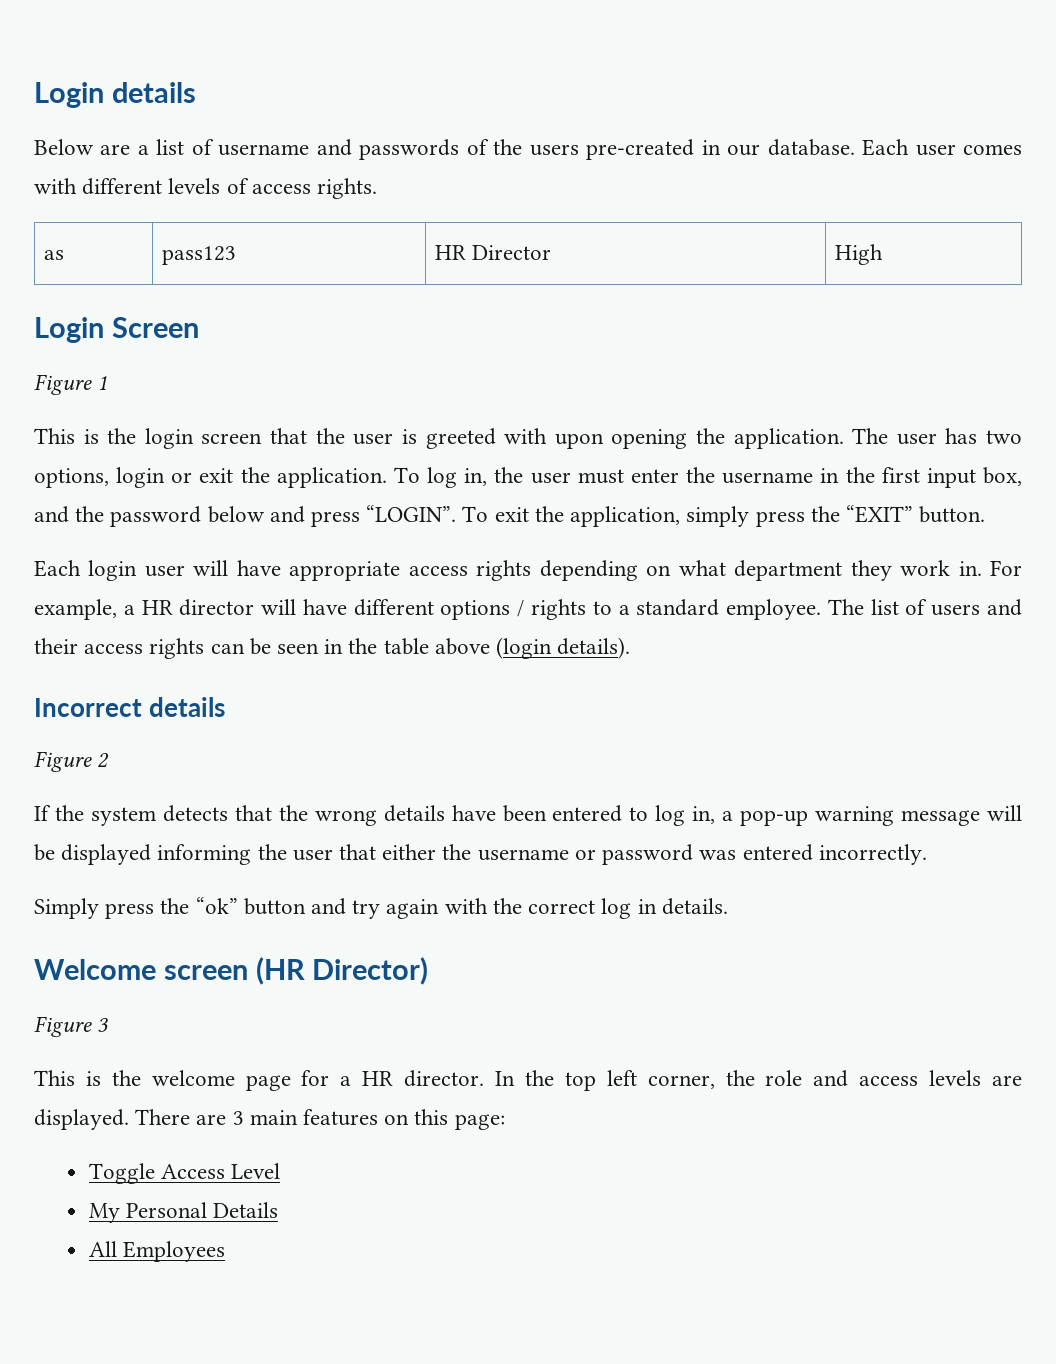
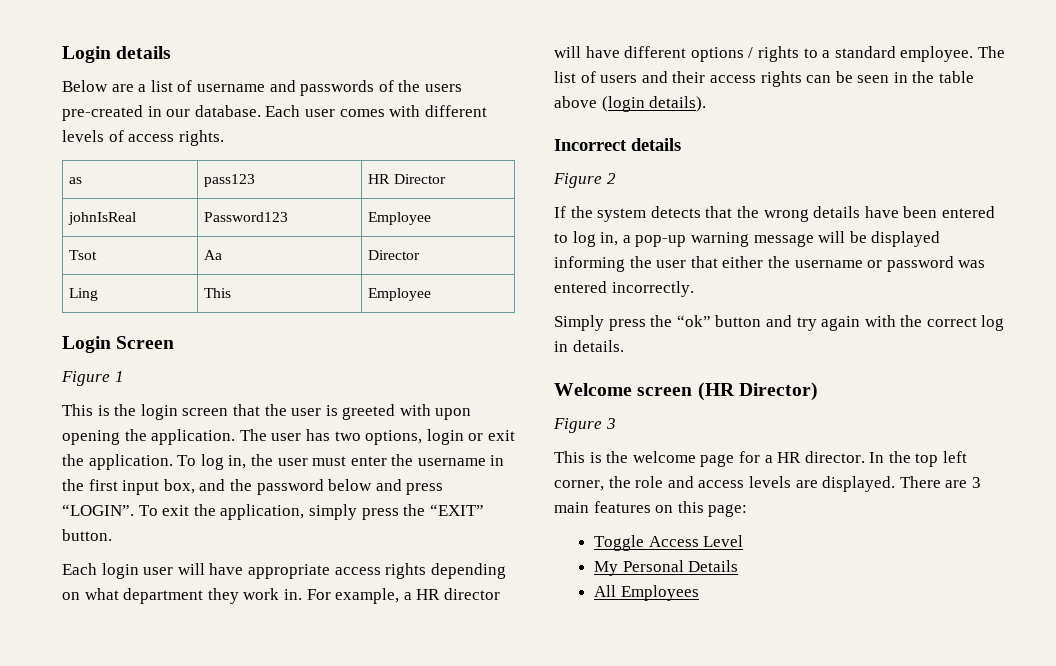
- as | pass123 | HR Director | High
+ as | pass123 | HR Director
+ johnIsReal | Password123 | Employee
+ Tsot | Aa | Director
+ Ling | This | Employee

